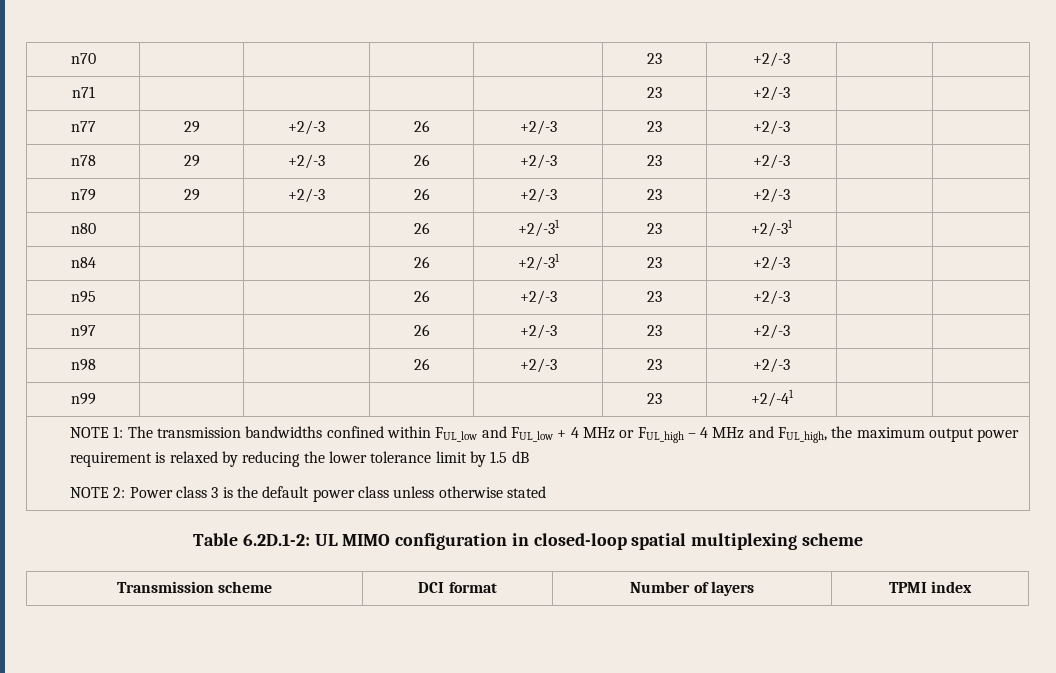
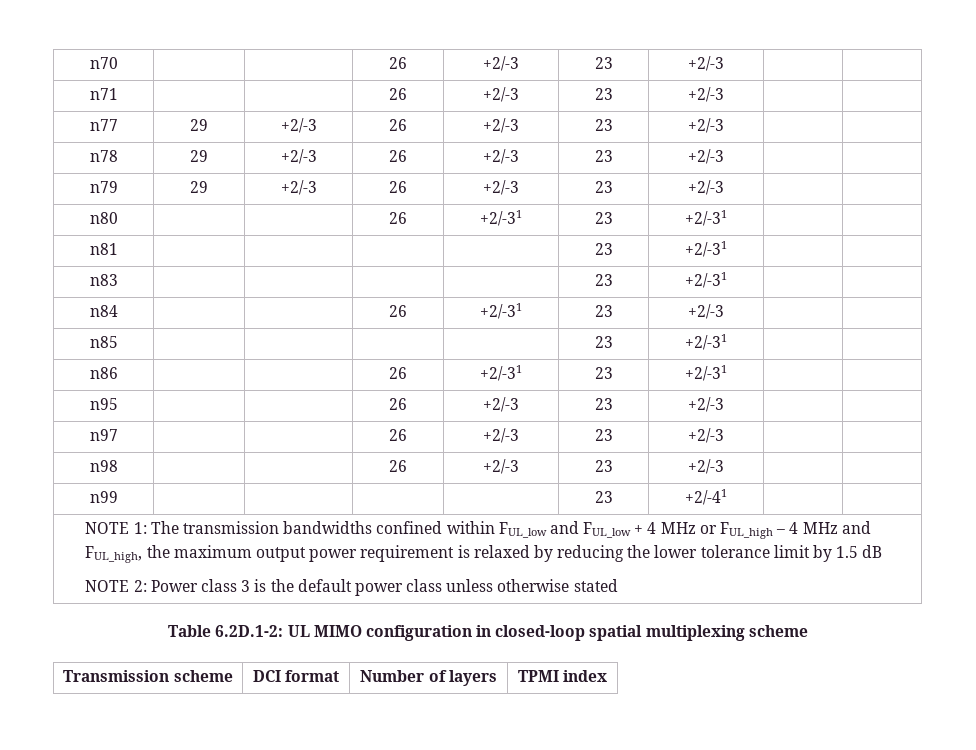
- n70 | | | | | 23 | +2/-3 | |
+ n70 | | | 26 | +2/-3 | 23 | +2/-3 | |
- n71 | | | | | 23 | +2/-3 | |
+ n71 | | | 26 | +2/-3 | 23 | +2/-3 | |
+ n81 | | | | | 23 | +2/-31 | |
+ n83 | | | | | 23 | +2/-31 | |
+ n85 | | | | | 23 | +2/-31 | |
+ n86 | | | 26 | +2/-31 | 23 | +2/-31 | |

